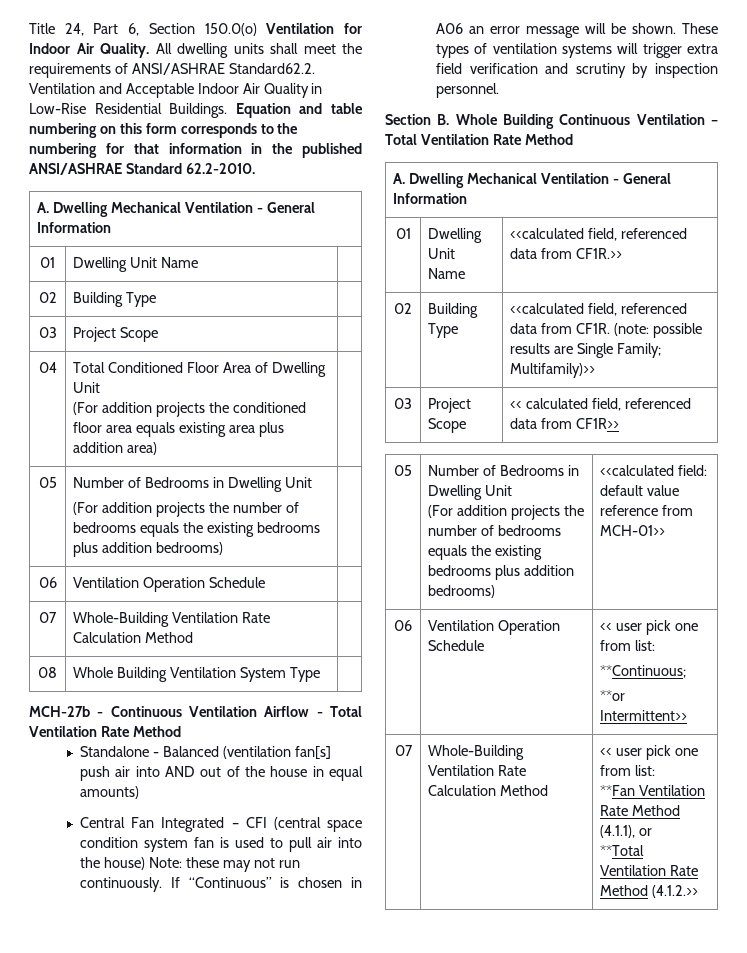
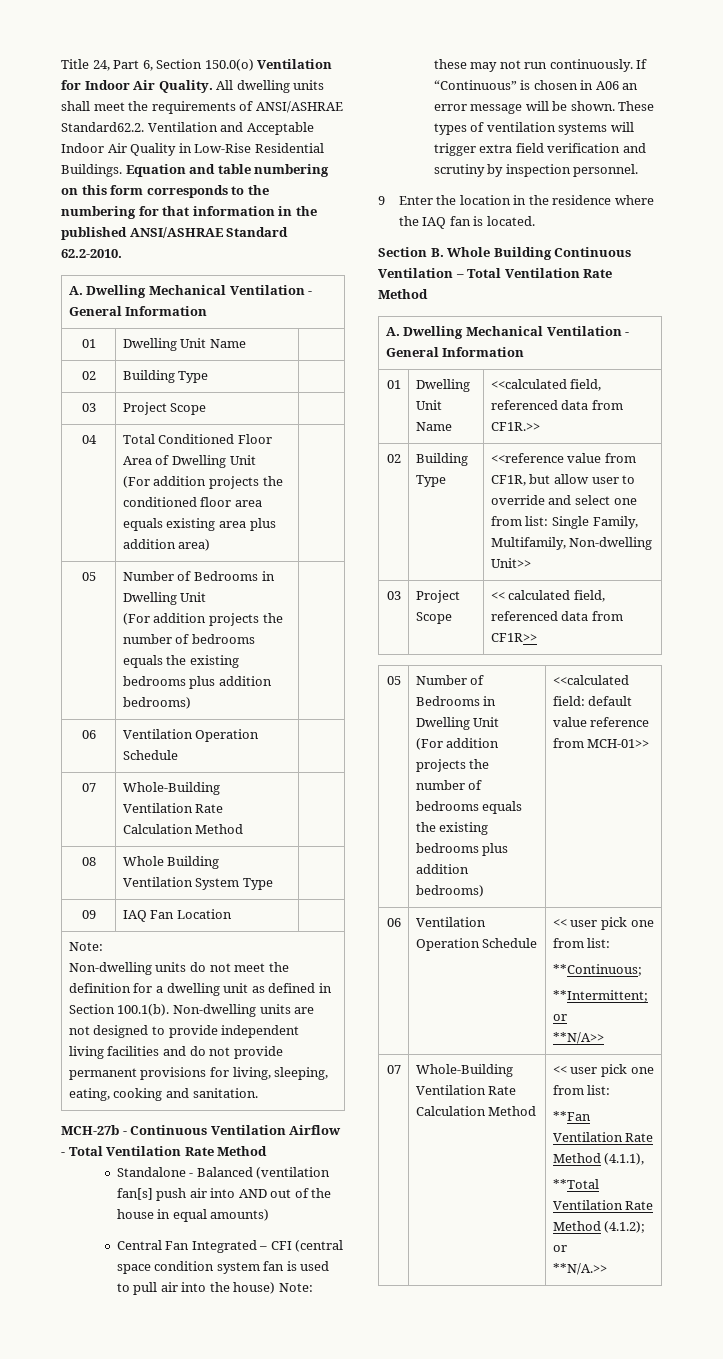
+ 09 | IAQ Fan Location |
+ Note:
+ Non-dwelling units do not meet the definition for a dwelling unit as defined in Section 100.1(b). Non-dwelling units are not designed to provide independent living facilities and do not provide permanent provisions for living, sleeping, eating, cooking and sanitation.
+ 9 Enter the location in the residence where the IAQ fan is located.
- 02 | Building Type | <<calculated field, referenced data from CF1R. (note: possible results are Single Family; Multifamily)>>
+ 02 | Building Type | <<reference value from CF1R, but allow user to override and select one from list: Single Family, Multifamily, Non-dwelling Unit>>
  06 | Ventilation Operation Schedule | << user pick one from list:
  **Continuous;
- **or Intermittent>>
+ **Intermittent; or
+ **N/A>>
  07 | Whole-Building Ventilation Rate Calculation Method | << user pick one from list:
- **Fan Ventilation Rate Method (4.1.1), or
- **Total Ventilation Rate Method (4.1.2.>>
+ **Fan Ventilation Rate Method (4.1.1),
+ **Total Ventilation Rate Method (4.1.2); or
+ **N/A.>>

